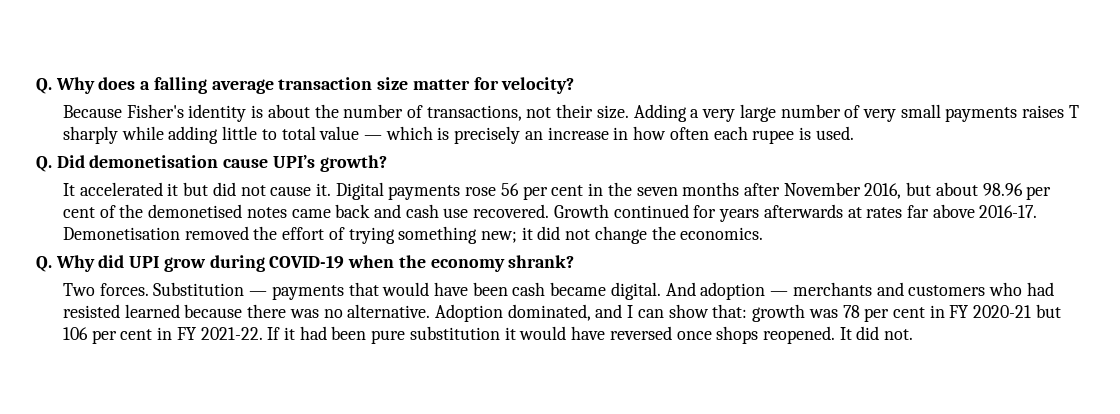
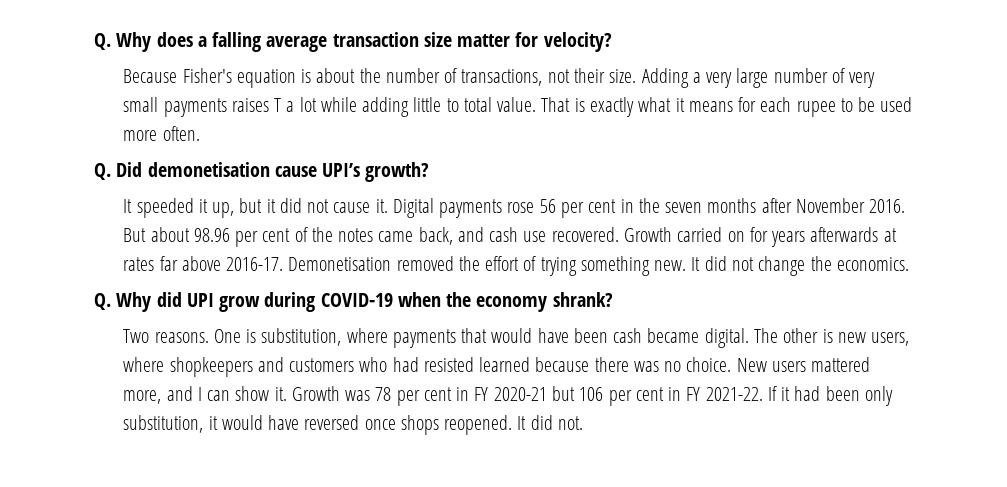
- Because Fisher's identity is about the number of transactions, not their size.
+ Because Fisher's equation is about the number of transactions, not their size.
- Adding a very large number of very small payments raises T sharply while adding little to total value — which is precisely an increase in how often each rupee is used.
+ Adding a very large number of very small payments raises T a lot while adding little to total value. That is exactly what it means for each rupee to be used more often.
- It accelerated it but did not cause it.
+ It speeded it up, but it did not cause it.
- Digital payments rose 56 per cent in the seven months after November 2016, but about 98.96 per cent of the demonetised notes came back and cash use recovered.
+ Digital payments rose 56 per cent in the seven months after November 2016. But about 98.96 per cent of the notes came back, and cash use recovered.
- Growth continued for years afterwards at rates far above 2016-17.
+ Growth carried on for years afterwards at rates far above 2016-17.
- Demonetisation removed the effort of trying something new; it did not change the economics.
+ Demonetisation removed the effort of trying something new. It did not change the economics.
- Two forces. Substitution — payments that would have been cash became digital.
+ Two reasons. One is substitution, where payments that would have been cash became digital.
- And adoption — merchants and customers who had resisted learned because there was no alternative. Adoption dominated, and I can show that: growth was 78 per cent in FY 2020-21 but 106 per cent in FY 2021-22.
+ The other is new users, where shopkeepers and customers who had resisted learned because there was no choice. New users mattered more, and I can show it. Growth was 78 per cent in FY 2020-21 but 106 per cent in FY 2021-22.
- If it had been pure substitution it would have reversed once shops reopened.
+ If it had been only substitution, it would have reversed once shops reopened.

